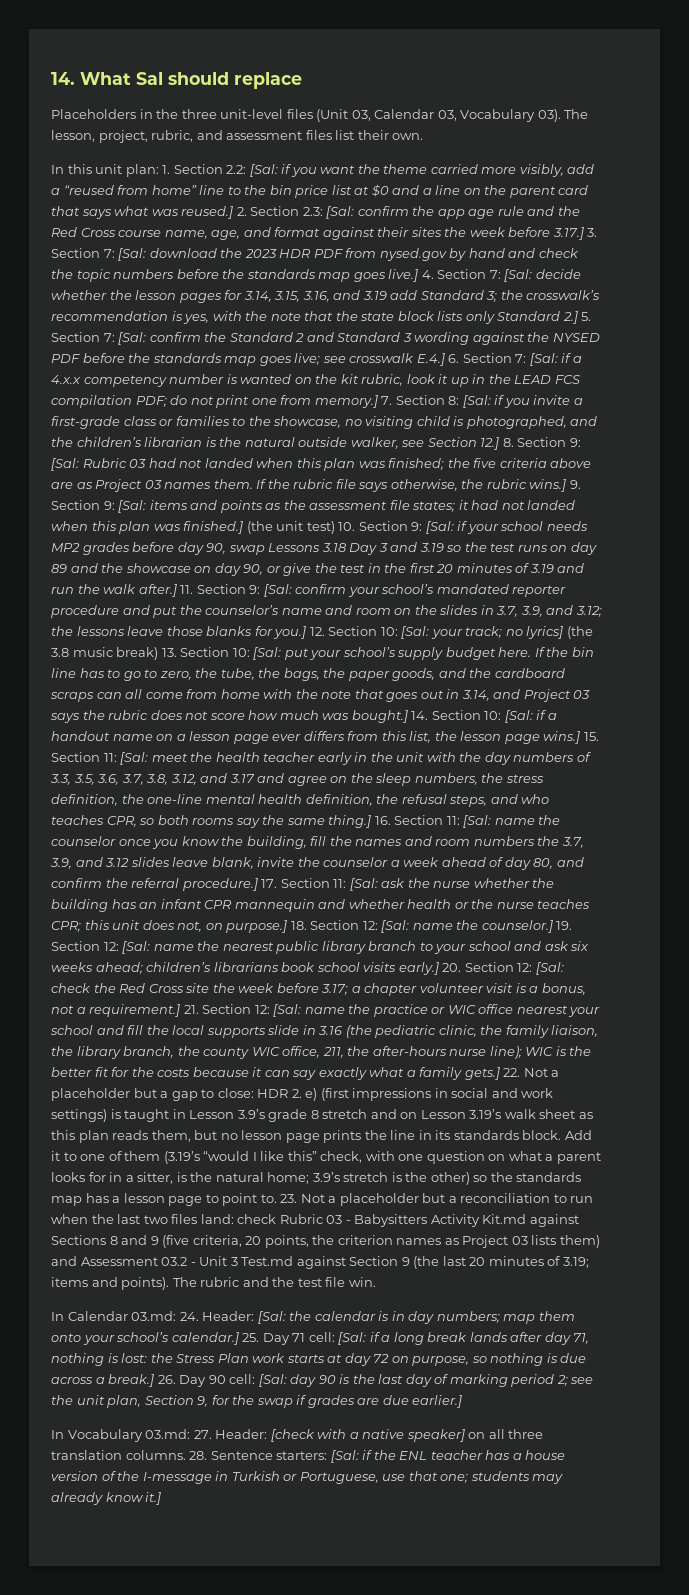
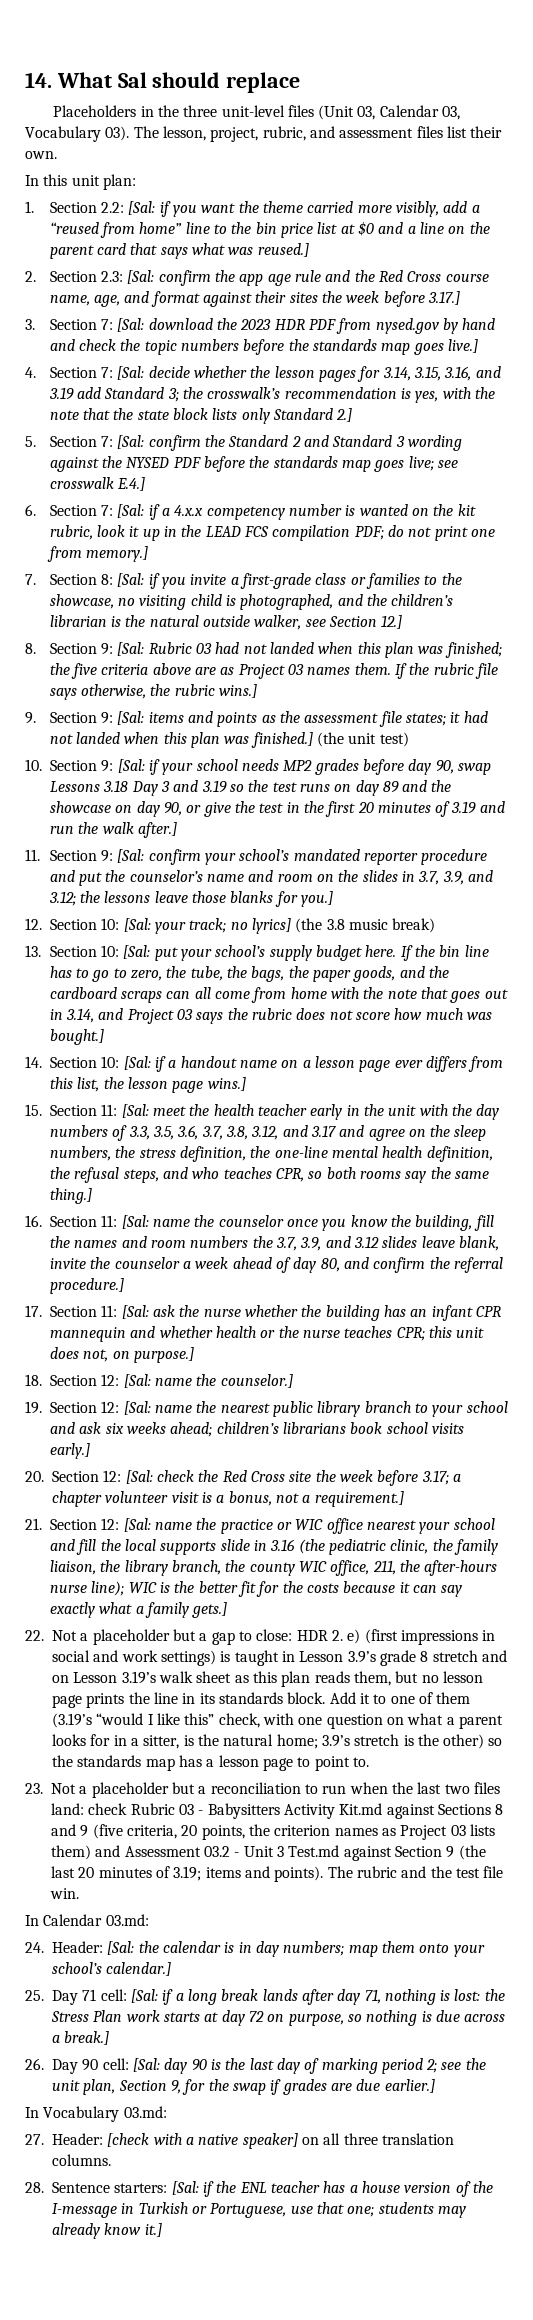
- In this unit plan: 1. Section 2.2:
+ In this unit plan:
+ 1. Section 2.2:
- if you want the theme carried more visibly, add a “reused from home” line to the bin price list at $0 and a line on the parent card that says what was reused.] 2. Section 2.3:
+ if you want the theme carried more visibly, add a “reused from home” line to the bin price list at $0 and a line on the parent card that says what was reused.]
+ 2. Section 2.3:
- confirm the app age rule and the Red Cross course name, age, and format against their sites the week before 3.17.] 3. Section 7:
+ confirm the app age rule and the Red Cross course name, age, and format against their sites the week before 3.17.]
+ 3. Section 7:
- download the 2023 HDR PDF from nysed.gov by hand and check the topic numbers before the standards map goes live.] 4. Section 7:
+ download the 2023 HDR PDF from nysed.gov by hand and check the topic numbers before the standards map goes live.]
+ 4. Section 7:
- the crosswalk’s recommendation is yes, with the note that the state block lists only Standard 2.] 5. Section 7:
+ the crosswalk’s recommendation is yes, with the note that the state block lists only Standard 2.]
+ 5. Section 7:
- see crosswalk E.4.] 6. Section 7:
+ see crosswalk E.4.]
+ 6. Section 7:
- do not print one from memory.] 7. Section 8:
+ do not print one from memory.]
+ 7. Section 8:
- if you invite a first-grade class or families to the showcase, no visiting child is photographed, and the children’s librarian is the natural outside walker, see Section 12.] 8. Section 9:
+ if you invite a first-grade class or families to the showcase, no visiting child is photographed, and the children’s librarian is the natural outside walker, see Section 12.]
+ 8. Section 9:
- If the rubric file says otherwise, the rubric wins.] 9. Section 9: [Sal: items and points as the assessment file states; it had not landed when this plan was finished.]
+ If the rubric file says otherwise, the rubric wins.]
+ 9. Section 9: [Sal: items and points as the assessment file states; it had not landed when this plan was finished.]
- (the unit test) 10. Section 9:
+ (the unit test)
+ 10. Section 9:
- if your school needs MP2 grades before day 90, swap Lessons 3.18 Day 3 and 3.19 so the test runs on day 89 and the showcase on day 90, or give the test in the first 20 minutes of 3.19 and run the walk after.] 11. Section 9:
+ if your school needs MP2 grades before day 90, swap Lessons 3.18 Day 3 and 3.19 so the test runs on day 89 and the showcase on day 90, or give the test in the first 20 minutes of 3.19 and run the walk after.]
+ 11. Section 9:
- the lessons leave those blanks for you.] 12. Section 10:
+ the lessons leave those blanks for you.]
+ 12. Section 10:
- no lyrics] (the 3.8 music break) 13. Section 10:
+ no lyrics] (the 3.8 music break)
+ 13. Section 10:
- If the bin line has to go to zero, the tube, the bags, the paper goods, and the cardboard scraps can all come from home with the note that goes out in 3.14, and Project 03 says the rubric does not score how much was bought.] 14. Section 10:
+ If the bin line has to go to zero, the tube, the bags, the paper goods, and the cardboard scraps can all come from home with the note that goes out in 3.14, and Project 03 says the rubric does not score how much was bought.]
+ 14. Section 10:
- if a handout name on a lesson page ever differs from this list, the lesson page wins.] 15. Section 11:
+ if a handout name on a lesson page ever differs from this list, the lesson page wins.]
+ 15. Section 11:
- meet the health teacher early in the unit with the day numbers of 3.3, 3.5, 3.6, 3.7, 3.8, 3.12, and 3.17 and agree on the sleep numbers, the stress definition, the one-line mental health definition, the refusal steps, and who teaches CPR, so both rooms say the same thing.] 16. Section 11:
+ meet the health teacher early in the unit with the day numbers of 3.3, 3.5, 3.6, 3.7, 3.8, 3.12, and 3.17 and agree on the sleep numbers, the stress definition, the one-line mental health definition, the refusal steps, and who teaches CPR, so both rooms say the same thing.]
+ 16. Section 11:
- name the counselor once you know the building, fill the names and room numbers the 3.7, 3.9, and 3.12 slides leave blank, invite the counselor a week ahead of day 80, and confirm the referral procedure.] 17. Section 11:
+ name the counselor once you know the building, fill the names and room numbers the 3.7, 3.9, and 3.12 slides leave blank, invite the counselor a week ahead of day 80, and confirm the referral procedure.]
+ 17. Section 11:
- this unit does not, on purpose.] 18. Section 12:
+ this unit does not, on purpose.]
+ 18. Section 12:
- name the counselor.] 19. Section 12:
+ name the counselor.]
+ 19. Section 12:
- children’s librarians book school visits early.] 20. Section 12:
+ children’s librarians book school visits early.]
+ 20. Section 12:
- a chapter volunteer visit is a bonus, not a requirement.] 21. Section 12:
+ a chapter volunteer visit is a bonus, not a requirement.]
+ 21. Section 12:
- WIC is the better fit for the costs because it can say exactly what a family gets.] 22. Not a placeholder but a gap to close:
+ WIC is the better fit for the costs because it can say exactly what a family gets.]
+ 22. Not a placeholder but a gap to close:
- 3.9’s stretch is the other) so the standards map has a lesson page to point to. 23. Not a placeholder but a reconciliation to run when the last two files land:
+ 3.9’s stretch is the other) so the standards map has a lesson page to point to.
+ 23. Not a placeholder but a reconciliation to run when the last two files land:
- In Calendar 03.md: 24. Header:
+ In Calendar 03.md:
+ 24. Header:
- map them onto your school’s calendar.] 25. Day 71 cell:
+ map them onto your school’s calendar.]
+ 25. Day 71 cell:
- the Stress Plan work starts at day 72 on purpose, so nothing is due across a break.] 26. Day 90 cell:
+ the Stress Plan work starts at day 72 on purpose, so nothing is due across a break.]
+ 26. Day 90 cell:
- In Vocabulary 03.md: 27. Header: [check with a native speaker] on all three translation columns. 28. Sentence starters: [Sal: if the ENL teacher has a house version of the I-message in Turkish or Portuguese, use that one; students may already know it.]
+ In Vocabulary 03.md:
+ 27. Header: [check with a native speaker] on all three translation columns.
+ 28. Sentence starters: [Sal: if the ENL teacher has a house version of the I-message in Turkish or Portuguese, use that one; students may already know it.]

